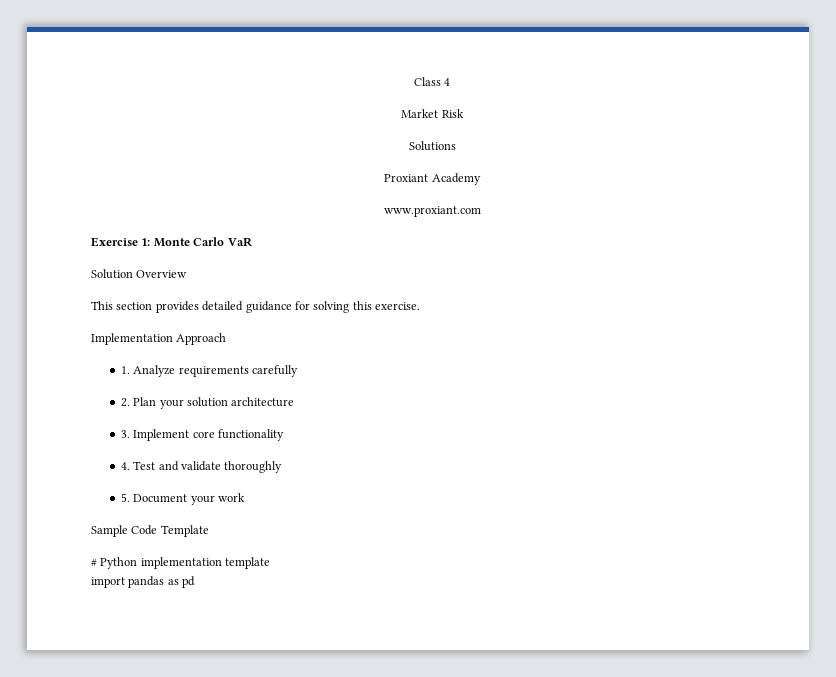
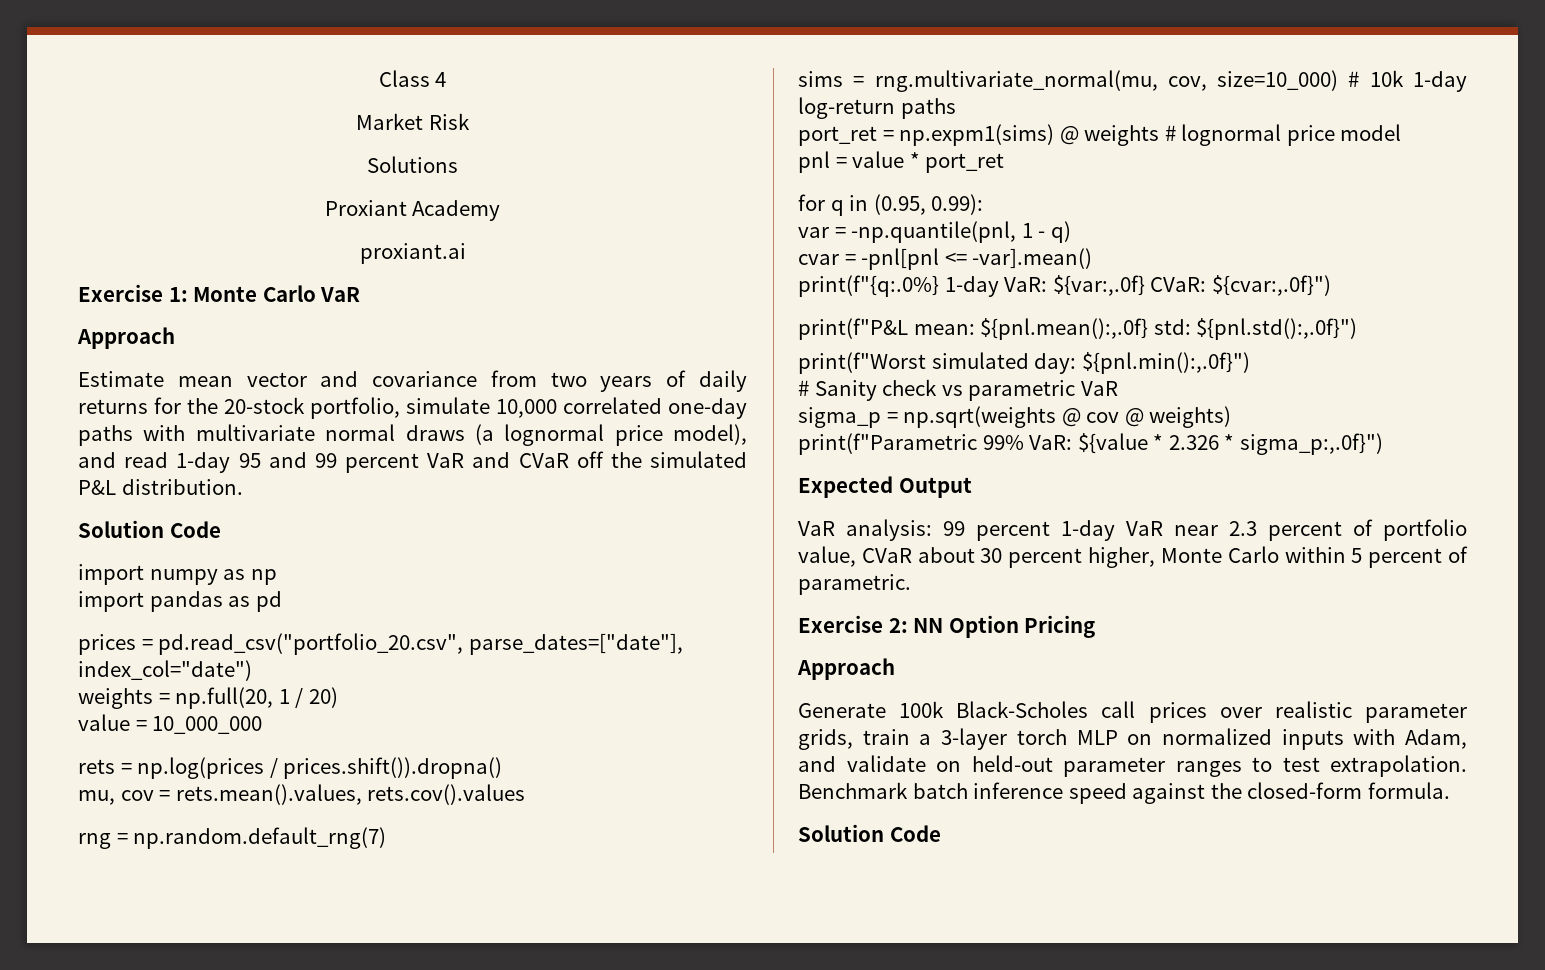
- www.proxiant.com
+ proxiant.ai
  Exercise 1: Monte Carlo VaR
- Solution Overview
- This section provides detailed guidance for solving this exercise.
- Implementation Approach
- 1. Analyze requirements carefully
- 2. Plan your solution architecture
- 3. Implement core functionality
- 4. Test and validate thoroughly
- 5. Document your work
- Sample Code Template
- # Python implementation template
+ Approach
+ Estimate mean vector and covariance from two years of daily returns for the 20-stock portfolio, simulate 10,000 correlated one-day paths with multivariate normal draws (a lognormal price model), and read 1-day 95 and 99 percent VaR and CVaR off the simulated P&L distribution.
+ Solution Code
+ import numpy as np
  import pandas as pd
+ prices = pd.read_csv("portfolio_20.csv", parse_dates=["date"], index_col="date")
+ weights = np.full(20, 1 / 20)
+ value = 10_000_000
+ rets = np.log(prices / prices.shift()).dropna()
+ mu, cov = rets.mean().values, rets.cov().values
+ rng = np.random.default_rng(7)
+ sims = rng.multivariate_normal(mu, cov, size=10_000) # 10k 1-day log-return paths
+ port_ret = np.expm1(sims) @ weights # lognormal price model
+ pnl = value * port_ret
+ for q in (0.95, 0.99):
+ var = -np.quantile(pnl, 1 - q)
+ cvar = -pnl[pnl <= -var].mean()
+ print(f"{q:.0%} 1-day VaR: ${var:,.0f} CVaR: ${cvar:,.0f}")
+ print(f"P&L mean: ${pnl.mean():,.0f} std: ${pnl.std():,.0f}")
+ print(f"Worst simulated day: ${pnl.min():,.0f}")
+ # Sanity check vs parametric VaR
+ sigma_p = np.sqrt(weights @ cov @ weights)
+ print(f"Parametric 99% VaR: ${value * 2.326 * sigma_p:,.0f}")
+ Expected Output
+ VaR analysis: 99 percent 1-day VaR near 2.3 percent of portfolio value, CVaR about 30 percent higher, Monte Carlo within 5 percent of parametric.
+ Exercise 2: NN Option Pricing
+ Approach
+ Generate 100k Black-Scholes call prices over realistic parameter grids, train a 3-layer torch MLP on normalized inputs with Adam, and validate on held-out parameter ranges to test extrapolation. Benchmark batch inference speed against the closed-form formula.
+ Solution Code

